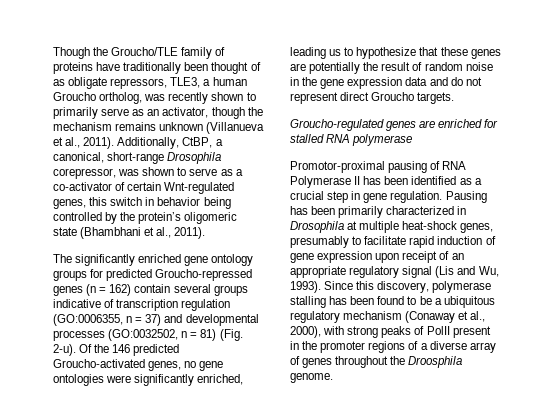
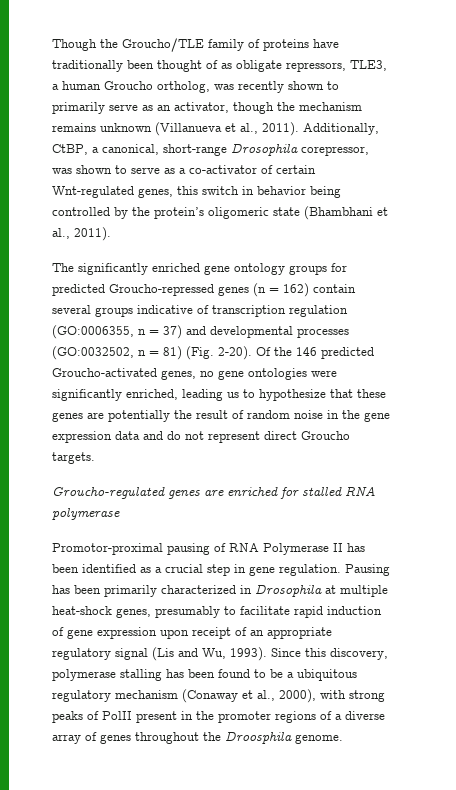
- The significantly enriched gene ontology groups for predicted Groucho-repressed genes (n = 162) contain several groups indicative of transcription regulation (GO:0006355, n = 37) and developmental processes (GO:0032502, n = 81) (Fig. 2-u).
+ The significantly enriched gene ontology groups for predicted Groucho-repressed genes (n = 162) contain several groups indicative of transcription regulation (GO:0006355, n = 37) and developmental processes (GO:0032502, n = 81) (Fig. 2-20).

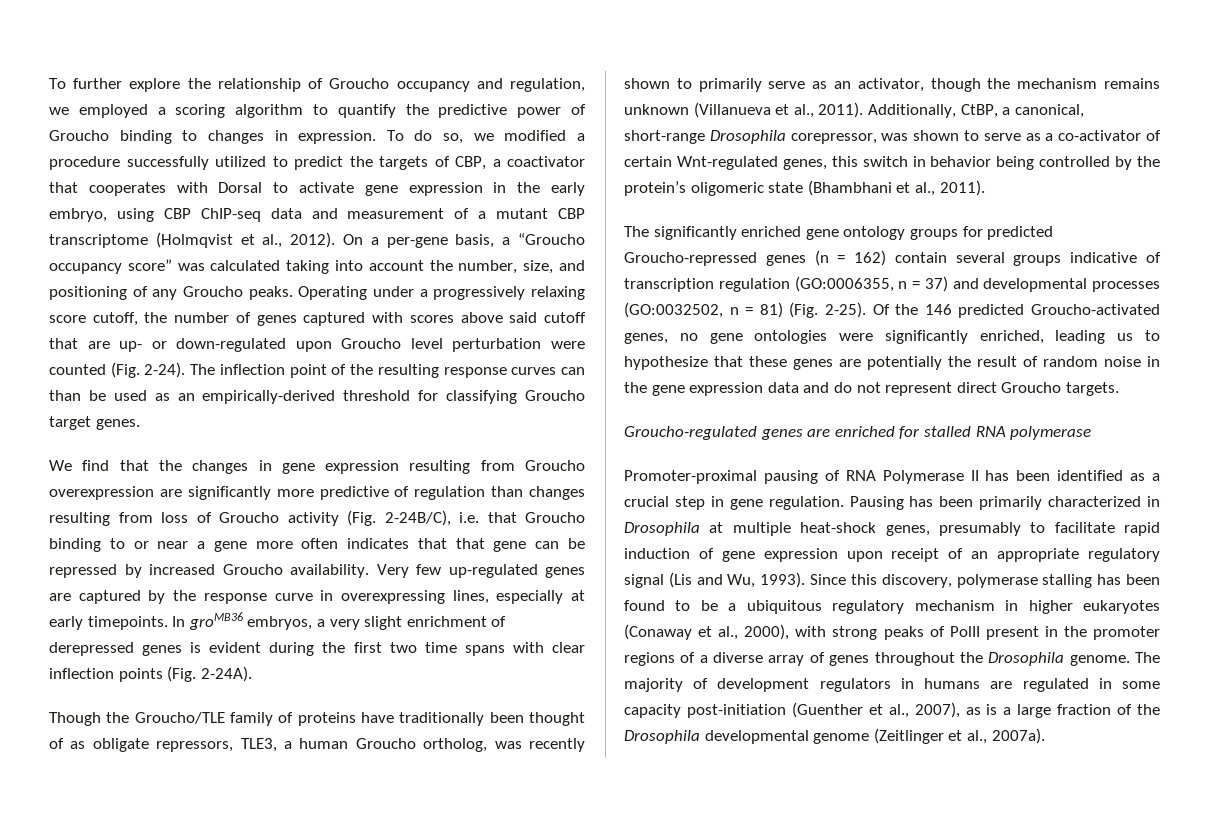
+ To further explore the relationship of Groucho occupancy and regulation, we employed a scoring algorithm to quantify the predictive power of Groucho binding to changes in expression. To do so, we modified a procedure successfully utilized to predict the targets of CBP, a coactivator that cooperates with Dorsal to activate gene expression in the early embryo, using CBP ChIP-seq data and measurement of a mutant CBP transcriptome (Holmqvist et al., 2012). On a per-gene basis, a “Groucho occupancy score” was calculated taking into account the number, size, and positioning of any Groucho peaks. Operating under a progressively relaxing score cutoff, the number of genes captured with scores above said cutoff that are up- or down-regulated upon Groucho level perturbation were counted (Fig. 2-24). The inflection point of the resulting response curves can than be used as an empirically-derived threshold for classifying Groucho target genes.
+ We find that the changes in gene expression resulting from Groucho overexpression are significantly more predictive of regulation than changes resulting from loss of Groucho activity (Fig. 2-24B/C), i.e. that Groucho binding to or near a gene more often indicates that that gene can be repressed by increased Groucho availability. Very few up-regulated genes are captured by the response curve in overexpressing lines, especially at early timepoints. In groMB36 embryos, a very slight enrichment of derepressed genes is evident during the first two time spans with clear inflection points (Fig. 2-24A).
- The significantly enriched gene ontology groups for predicted Groucho-repressed genes (n = 162) contain several groups indicative of transcription regulation (GO:0006355, n = 37) and developmental processes (GO:0032502, n = 81) (Fig. 2-20).
+ The significantly enriched gene ontology groups for predicted Groucho-repressed genes (n = 162) contain several groups indicative of transcription regulation (GO:0006355, n = 37) and developmental processes (GO:0032502, n = 81) (Fig. 2-25).
- Promotor-proximal pausing of RNA Polymerase II has been identified as a crucial step in gene regulation.
+ Promoter-proximal pausing of RNA Polymerase II has been identified as a crucial step in gene regulation.
- Since this discovery, polymerase stalling has been found to be a ubiquitous regulatory mechanism (Conaway et al., 2000), with strong peaks of PolII present in the promoter regions of a diverse array of genes throughout the Droosphila genome.
+ Since this discovery, polymerase stalling has been found to be a ubiquitous regulatory mechanism in higher eukaryotes (Conaway et al., 2000), with strong peaks of PolII present in the promoter regions of a diverse array of genes throughout the Drosophila genome. The majority of development regulators in humans are regulated in some capacity post-initiation (Guenther et al., 2007), as is a large fraction of the Drosophila developmental genome (Zeitlinger et al., 2007a).

